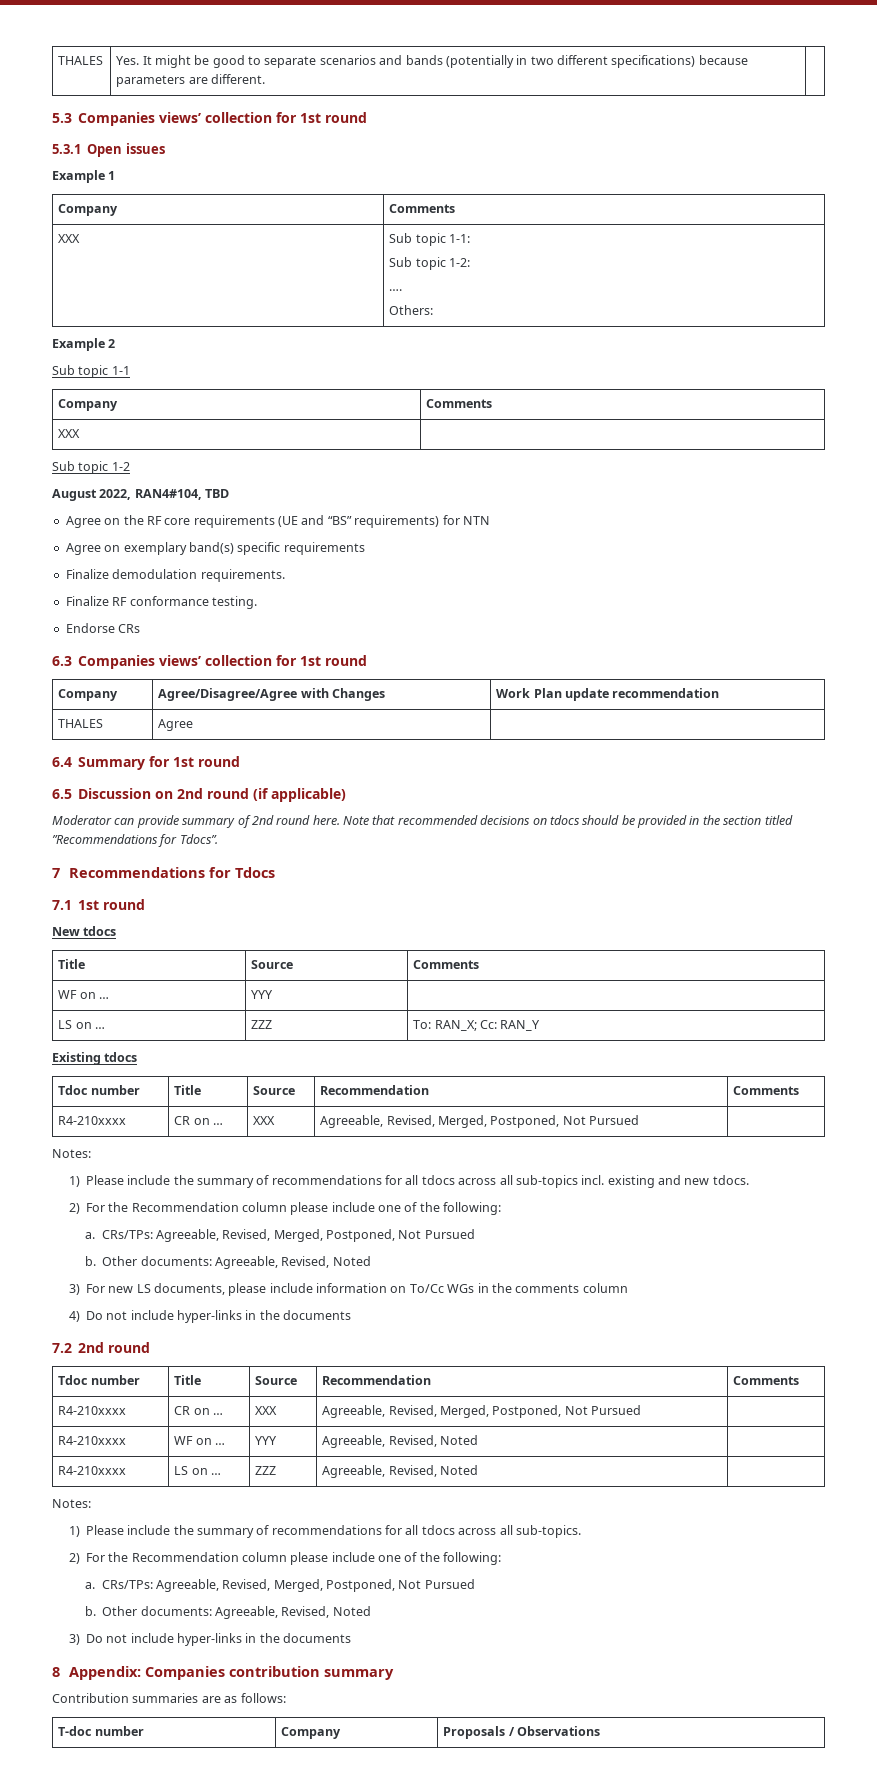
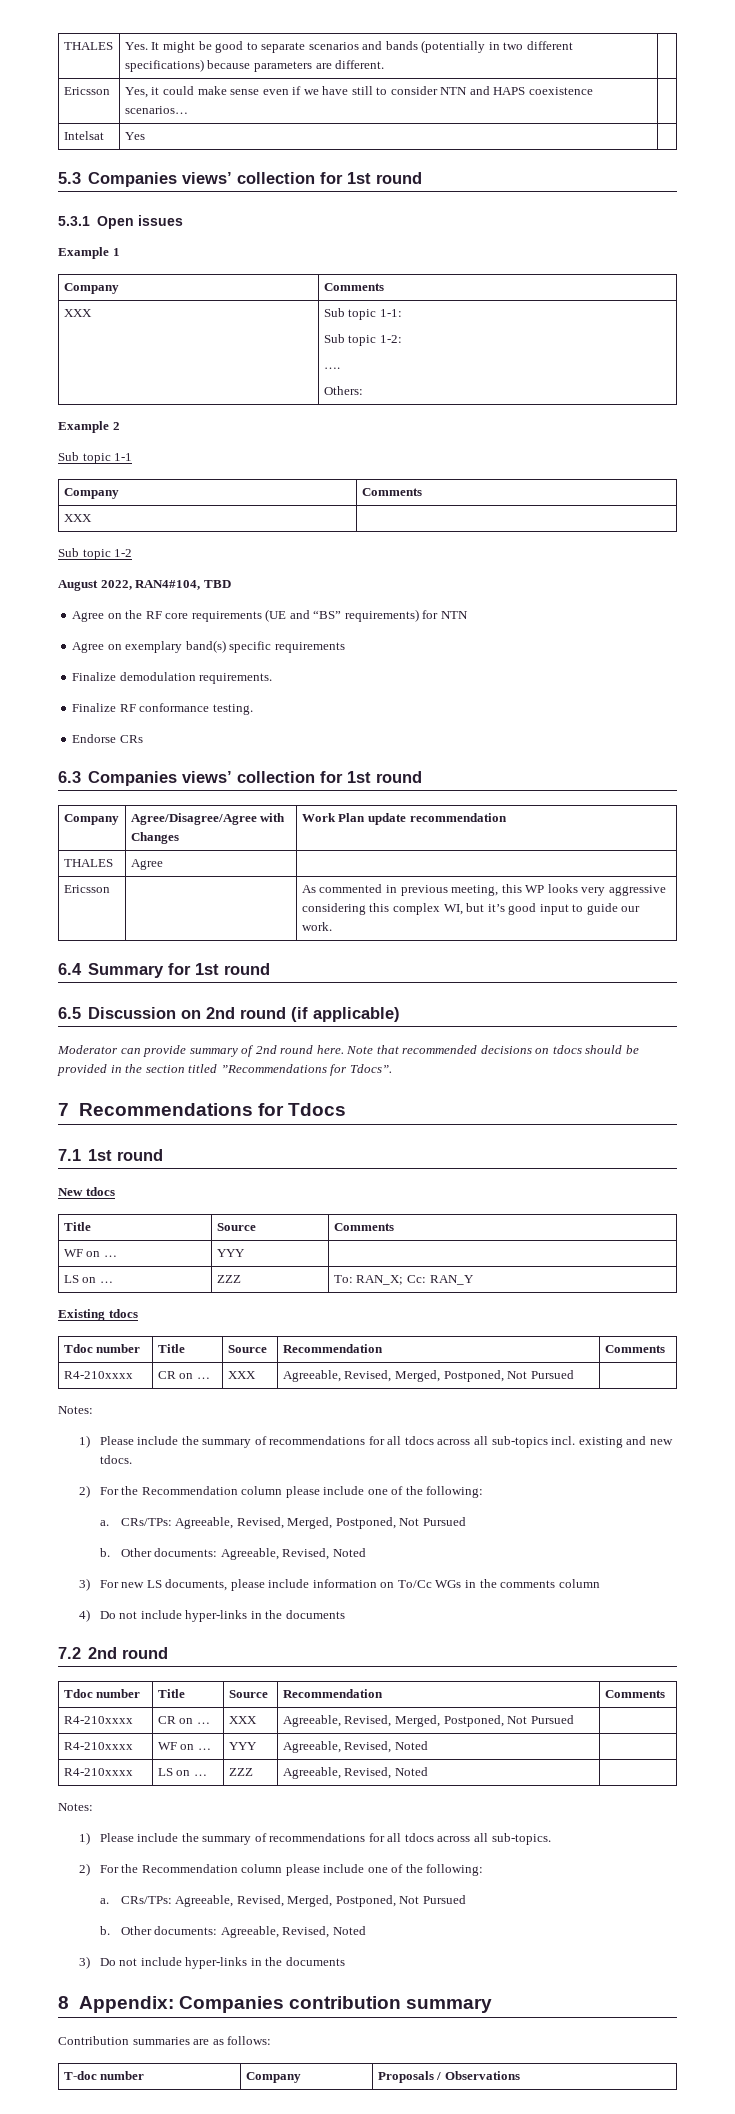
+ Ericsson | Yes, it could make sense even if we have still to consider NTN and HAPS coexistence scenarios… |
+ Intelsat | Yes |
+ Ericsson | | As commented in previous meeting, this WP looks very aggressive considering this complex WI, but it’s good input to guide our work.

